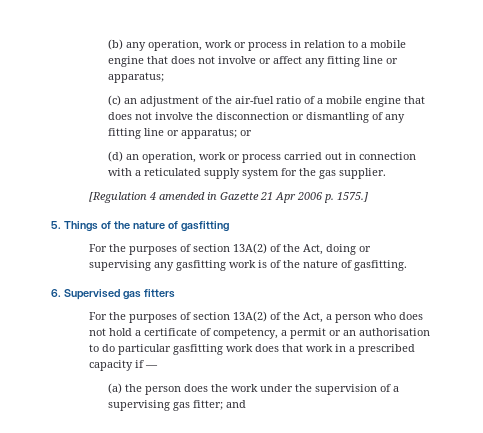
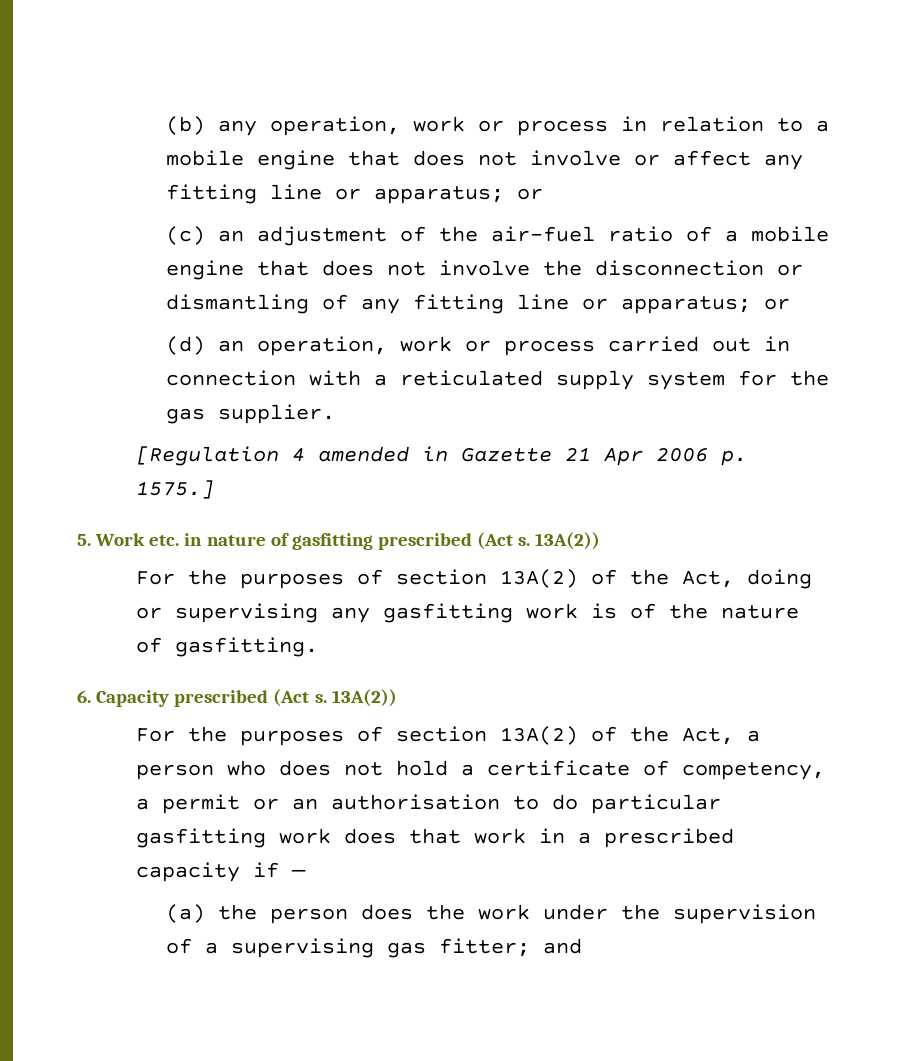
- (b) any operation, work or process in relation to a mobile engine that does not involve or affect any fitting line or apparatus;
+ (b) any operation, work or process in relation to a mobile engine that does not involve or affect any fitting line or apparatus; or
- 5. Things of the nature of gasfitting
+ 5. Work etc. in nature of gasfitting prescribed (Act s. 13A(2))
- 6. Supervised gas fitters
+ 6. Capacity prescribed (Act s. 13A(2))

